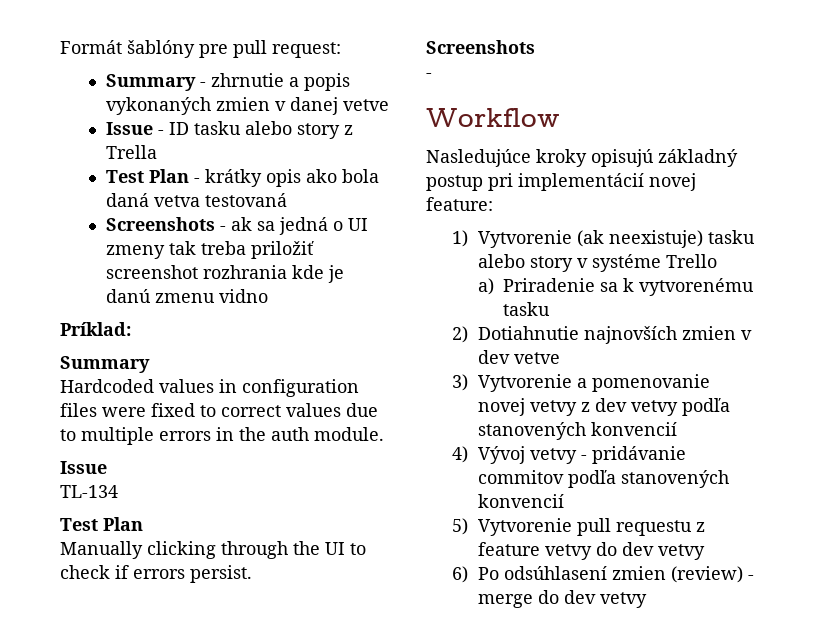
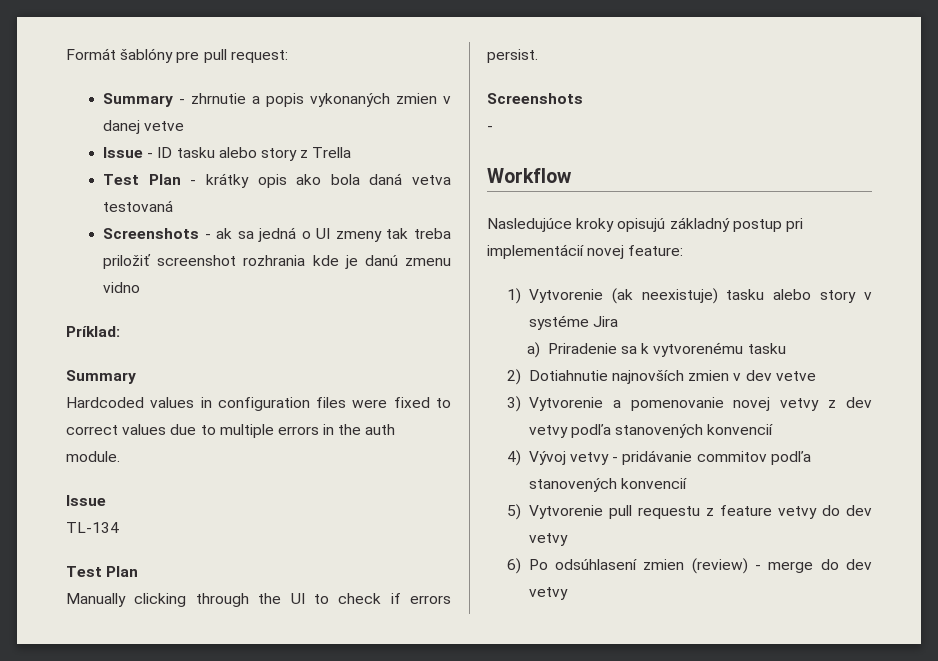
- 1) Vytvorenie (ak neexistuje) tasku alebo story v systéme Trello
+ 1) Vytvorenie (ak neexistuje) tasku alebo story v systéme Jira

